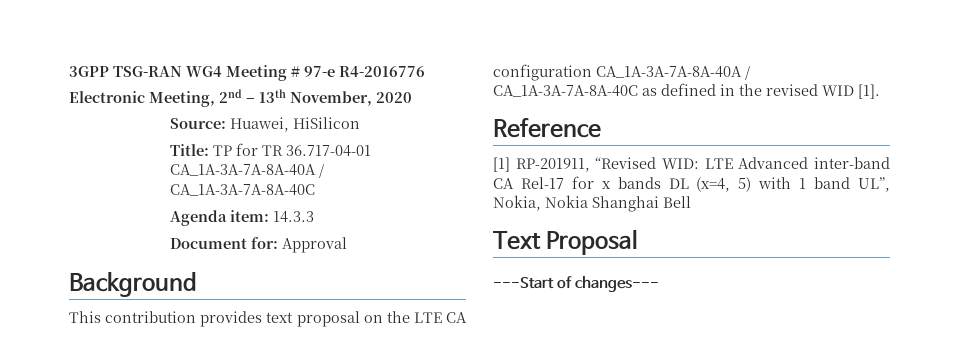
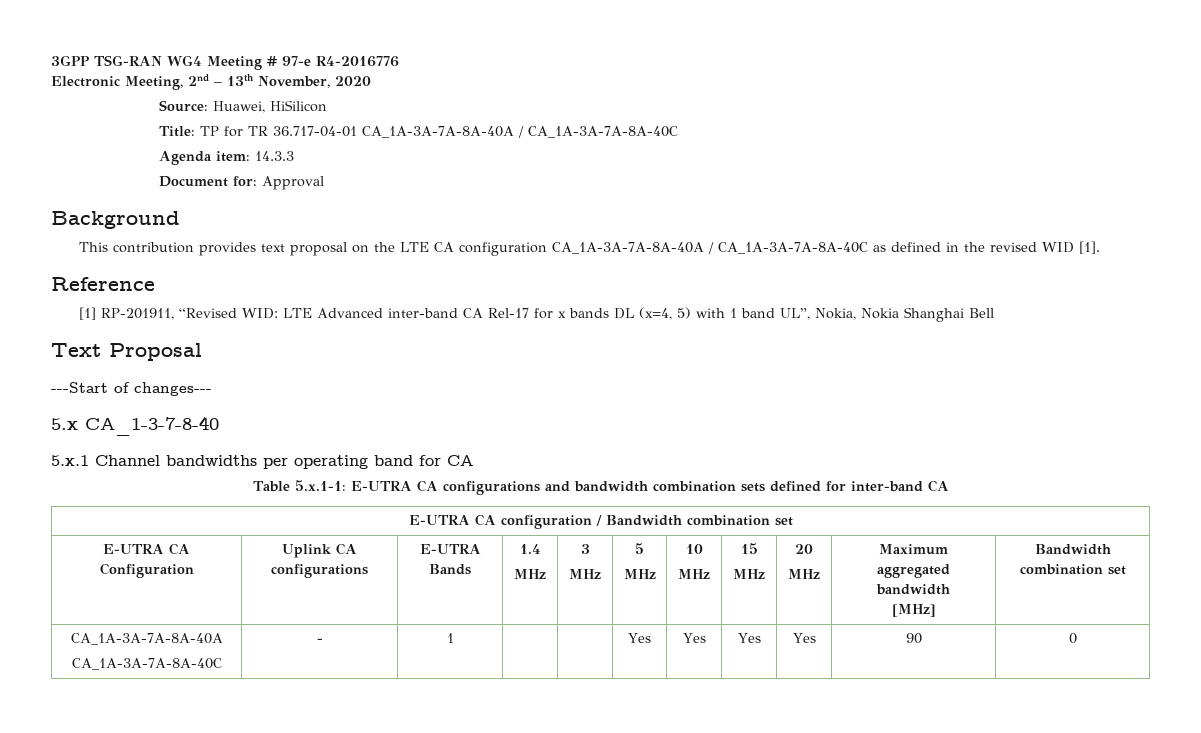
+ 5.x CA_1-3-7-8-40
+ 5.x.1 Channel bandwidths per operating band for CA
+ Table 5.x.1-1: E-UTRA CA configurations and bandwidth combination sets defined for inter-band CA
+ E-UTRA CA configuration / Bandwidth combination set
+ E-UTRA CA Configuration | Uplink CA configurations | E-UTRA Bands | 1.4
+ MHz | 3
+ MHz | 5
+ MHz | 10
+ MHz | 15
+ MHz | 20
+ MHz | Maximum aggregated bandwidth
+ [MHz] | Bandwidth combination set
+ CA_1A-3A-7A-8A-40A
+ CA_1A-3A-7A-8A-40C | - | 1 | | | Yes | Yes | Yes | Yes | 90 | 0

